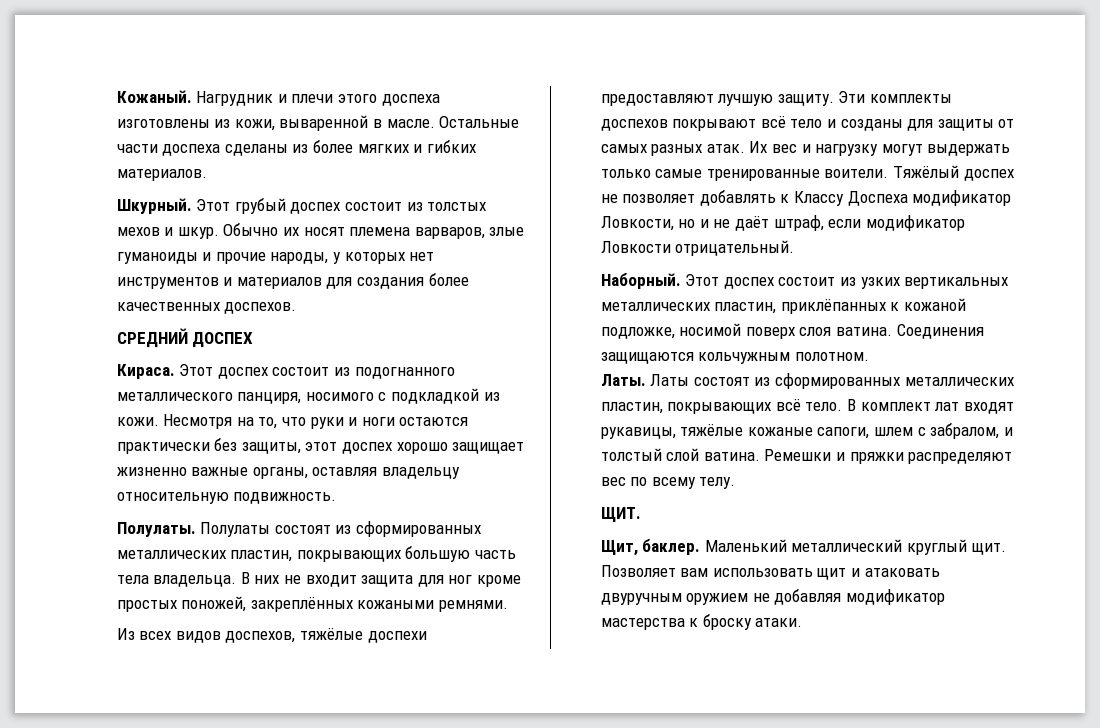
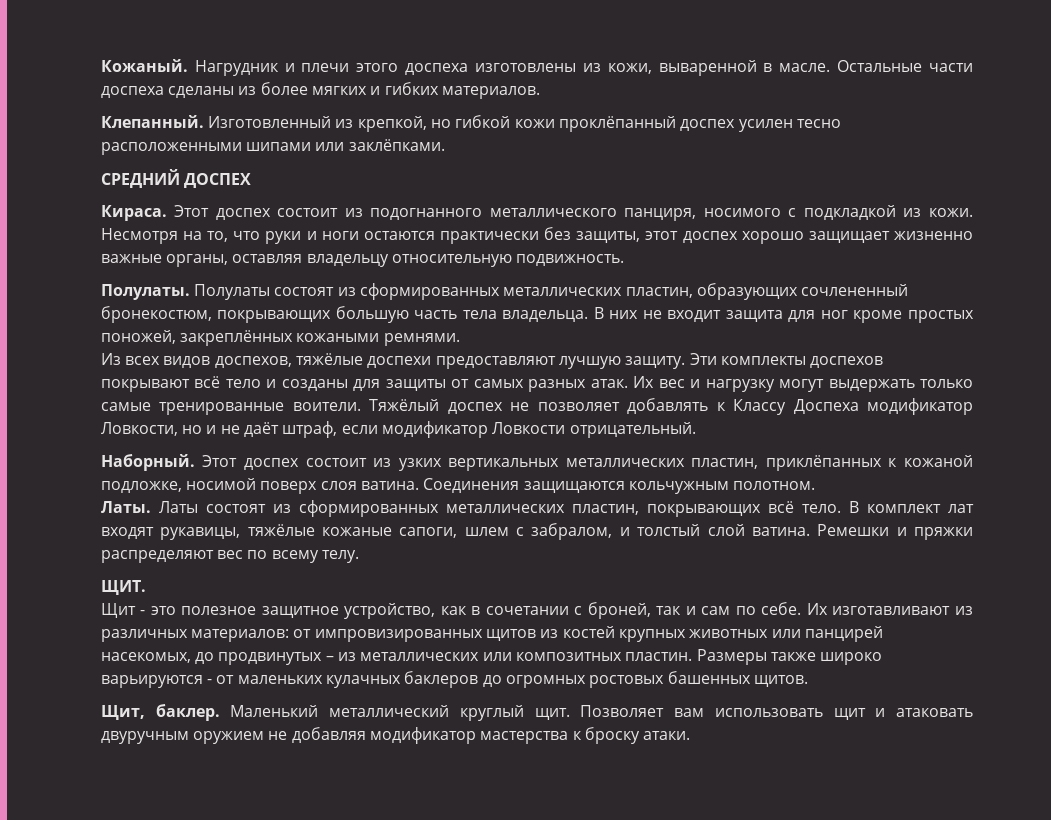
- Шкурный. Этот грубый доспех состоит из толстых мехов и шкур. Обычно их носят племена варваров, злые гуманоиды и прочие народы, у которых нет инструментов и материалов для создания более качественных доспехов.
+ Клепанный. Изготовленный из крепкой, но гибкой кожи проклёпанный доспех усилен тесно расположенными шипами или заклёпками.
- Полулаты состоят из сформированных металлических пластин, покрывающих большую часть тела владельца.
+ Полулаты состоят из сформированных металлических пластин, образующих сочлененный бронекостюм, покрывающих большую часть тела владельца.
+ Щит - это полезное защитное устройство, как в сочетании с броней, так и сам по себе. Их изготавливают из различных материалов: от импровизированных щитов из костей крупных животных или панцирей насекомых, до продвинутых – из металлических или композитных пластин. Размеры также широко варьируются - от маленьких кулачных баклеров до огромных ростовых башенных щитов.

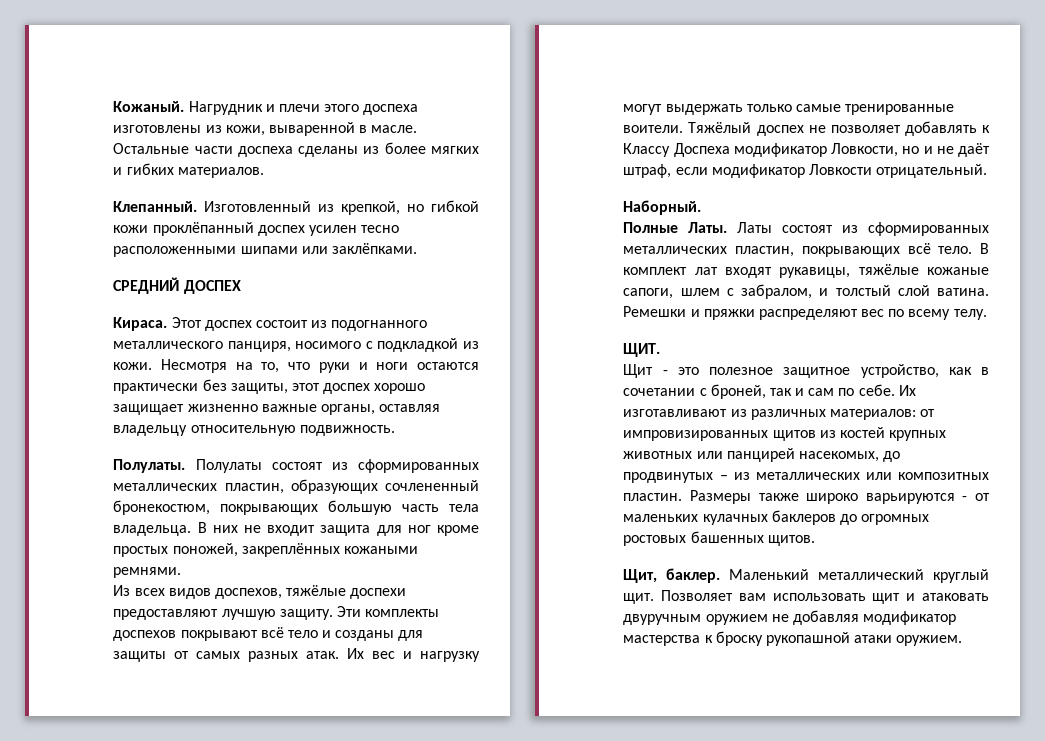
- Наборный. Этот доспех состоит из узких вертикальных металлических пластин, приклёпанных к кожаной подложке, носимой поверх слоя ватина. Соединения защищаются кольчужным полотном.
- Латы.
+ Наборный.
+ Полные Латы.
- Позволяет вам использовать щит и атаковать двуручным оружием не добавляя модификатор мастерства к броску атаки.
+ Позволяет вам использовать щит и атаковать двуручным оружием не добавляя модификатор мастерства к броску рукопашной атаки оружием.

